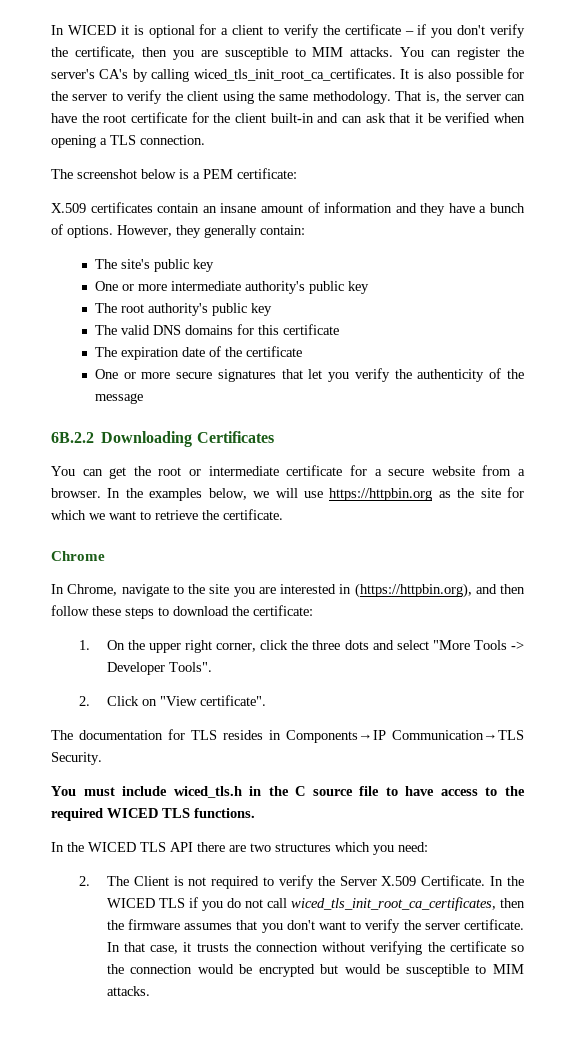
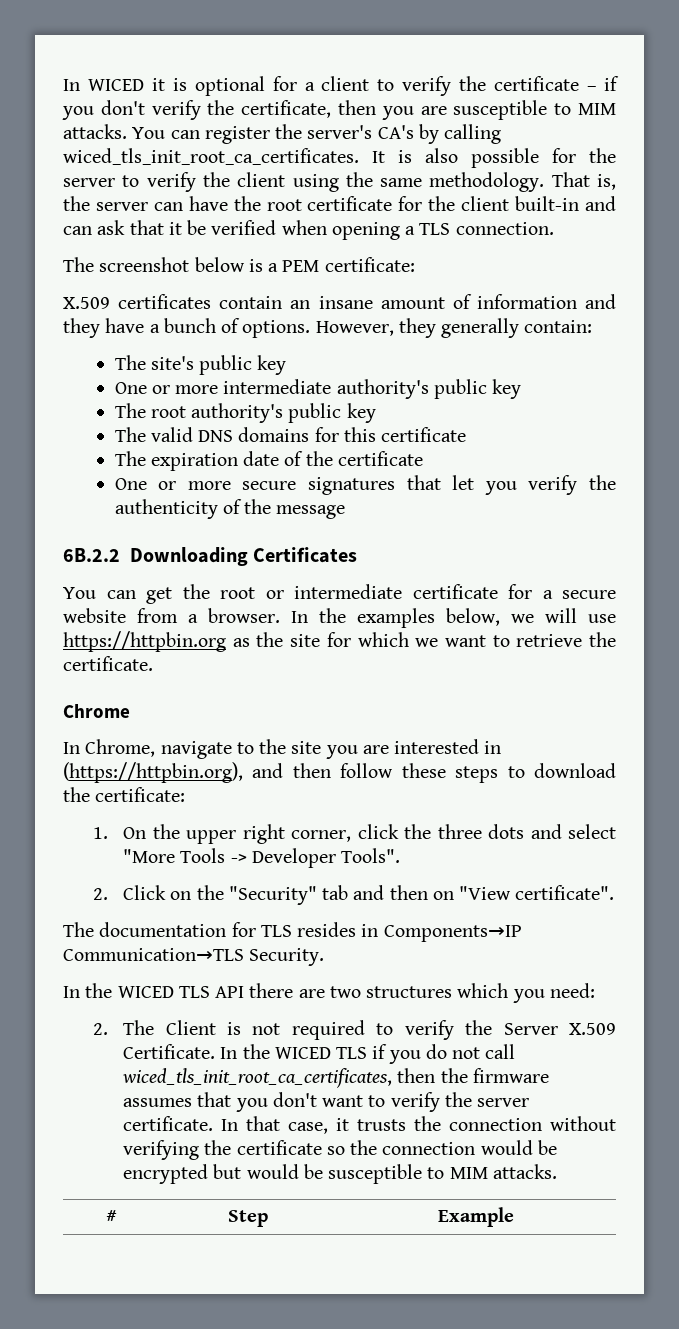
- 2. Click on "View certificate".
+ 2. Click on the "Security" tab and then on "View certificate".
- You must include wiced_tls.h in the C source file to have access to the required WICED TLS functions.
+ # | Step | Example

